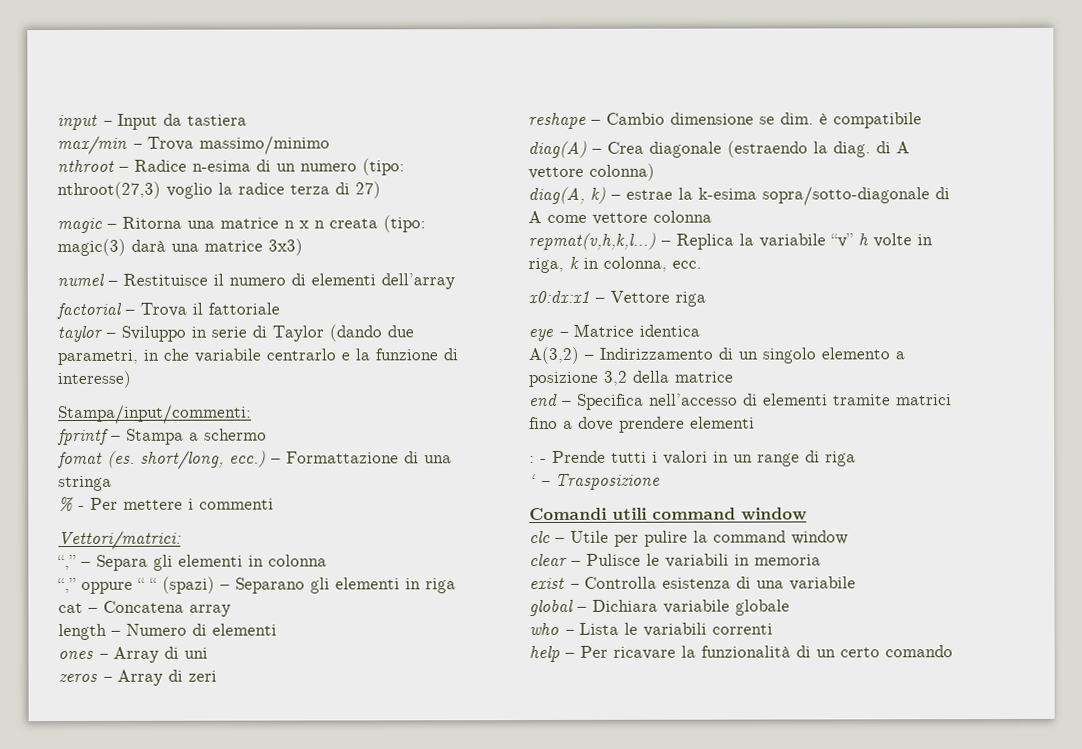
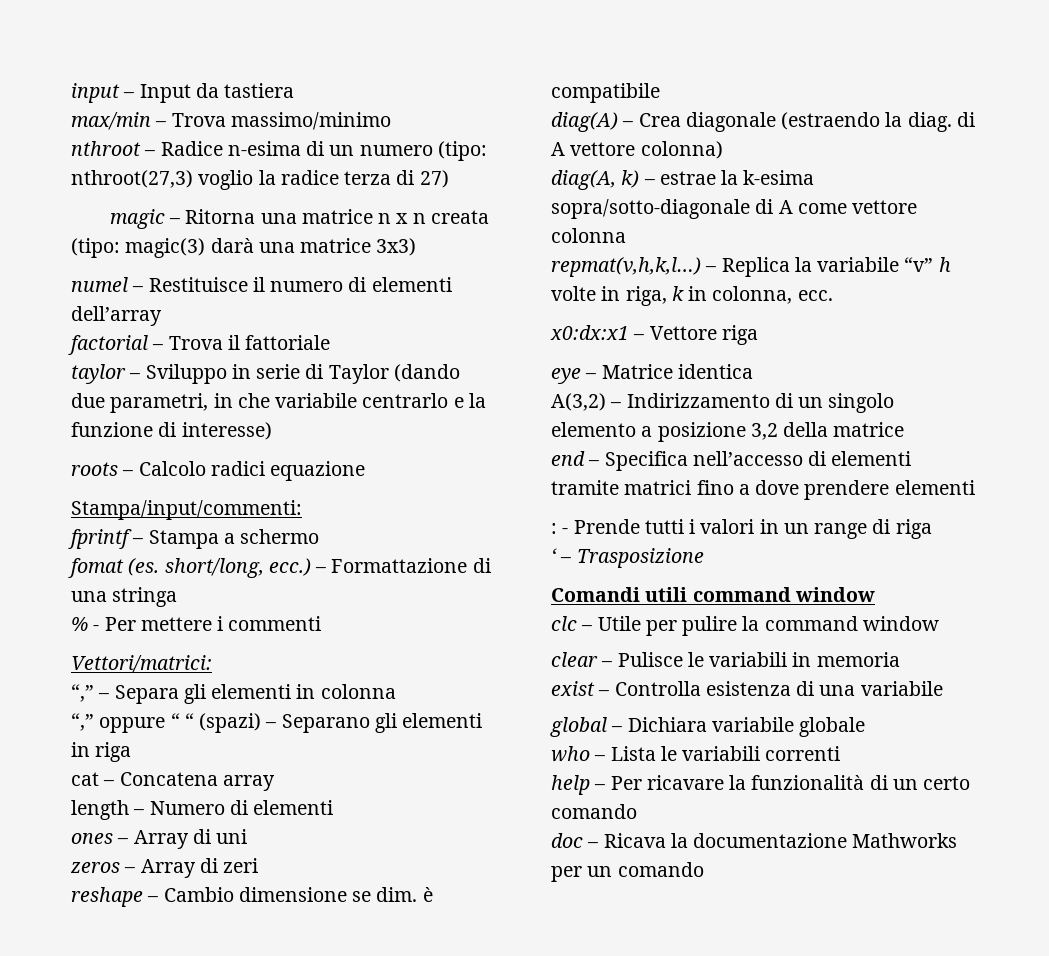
+ roots – Calcolo radici equazione
+ doc – Ricava la documentazione Mathworks per un comando

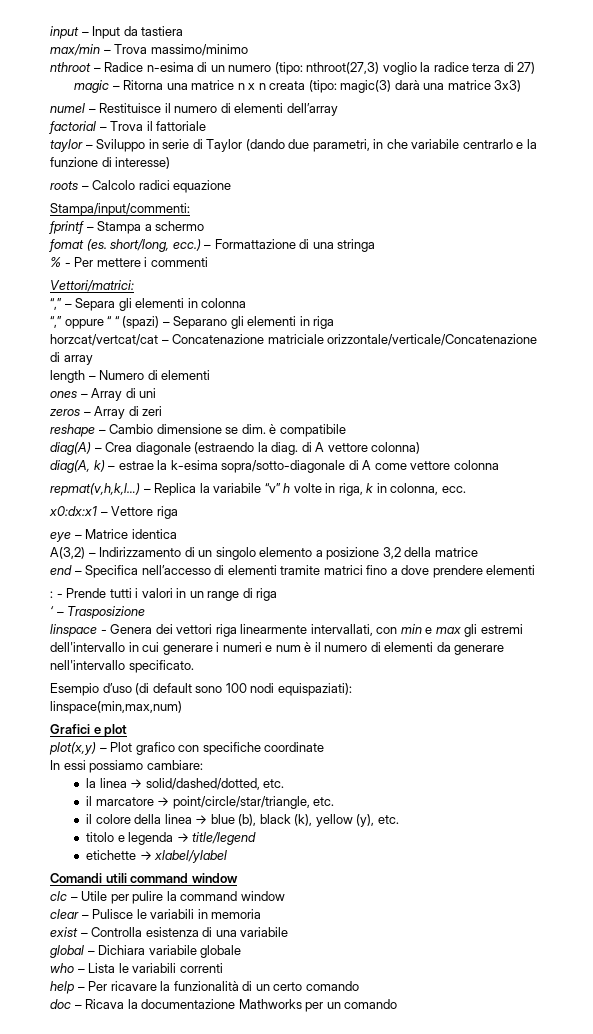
- cat – Concatena array
+ horzcat/vertcat/cat – Concatenazione matriciale orizzontale/verticale/Concatenazione di array
+ linspace - Genera dei vettori riga linearmente intervallati, con min e max gli estremi dell'intervallo in cui generare i numeri e num è il numero di elementi da generare nell'intervallo specificato.
+ Esempio d’uso (di default sono 100 nodi equispaziati):
+ linspace(min,max,num)
+ Grafici e plot
+ plot(x,y) – Plot grafico con specifiche coordinate
+ In essi possiamo cambiare:
+ la linea → solid/dashed/dotted, etc.
+ il marcatore → point/circle/star/triangle, etc.
+ il colore della linea → blue (b), black (k), yellow (y), etc.
+ titolo e legenda → title/legend
+ etichette → xlabel/ylabel

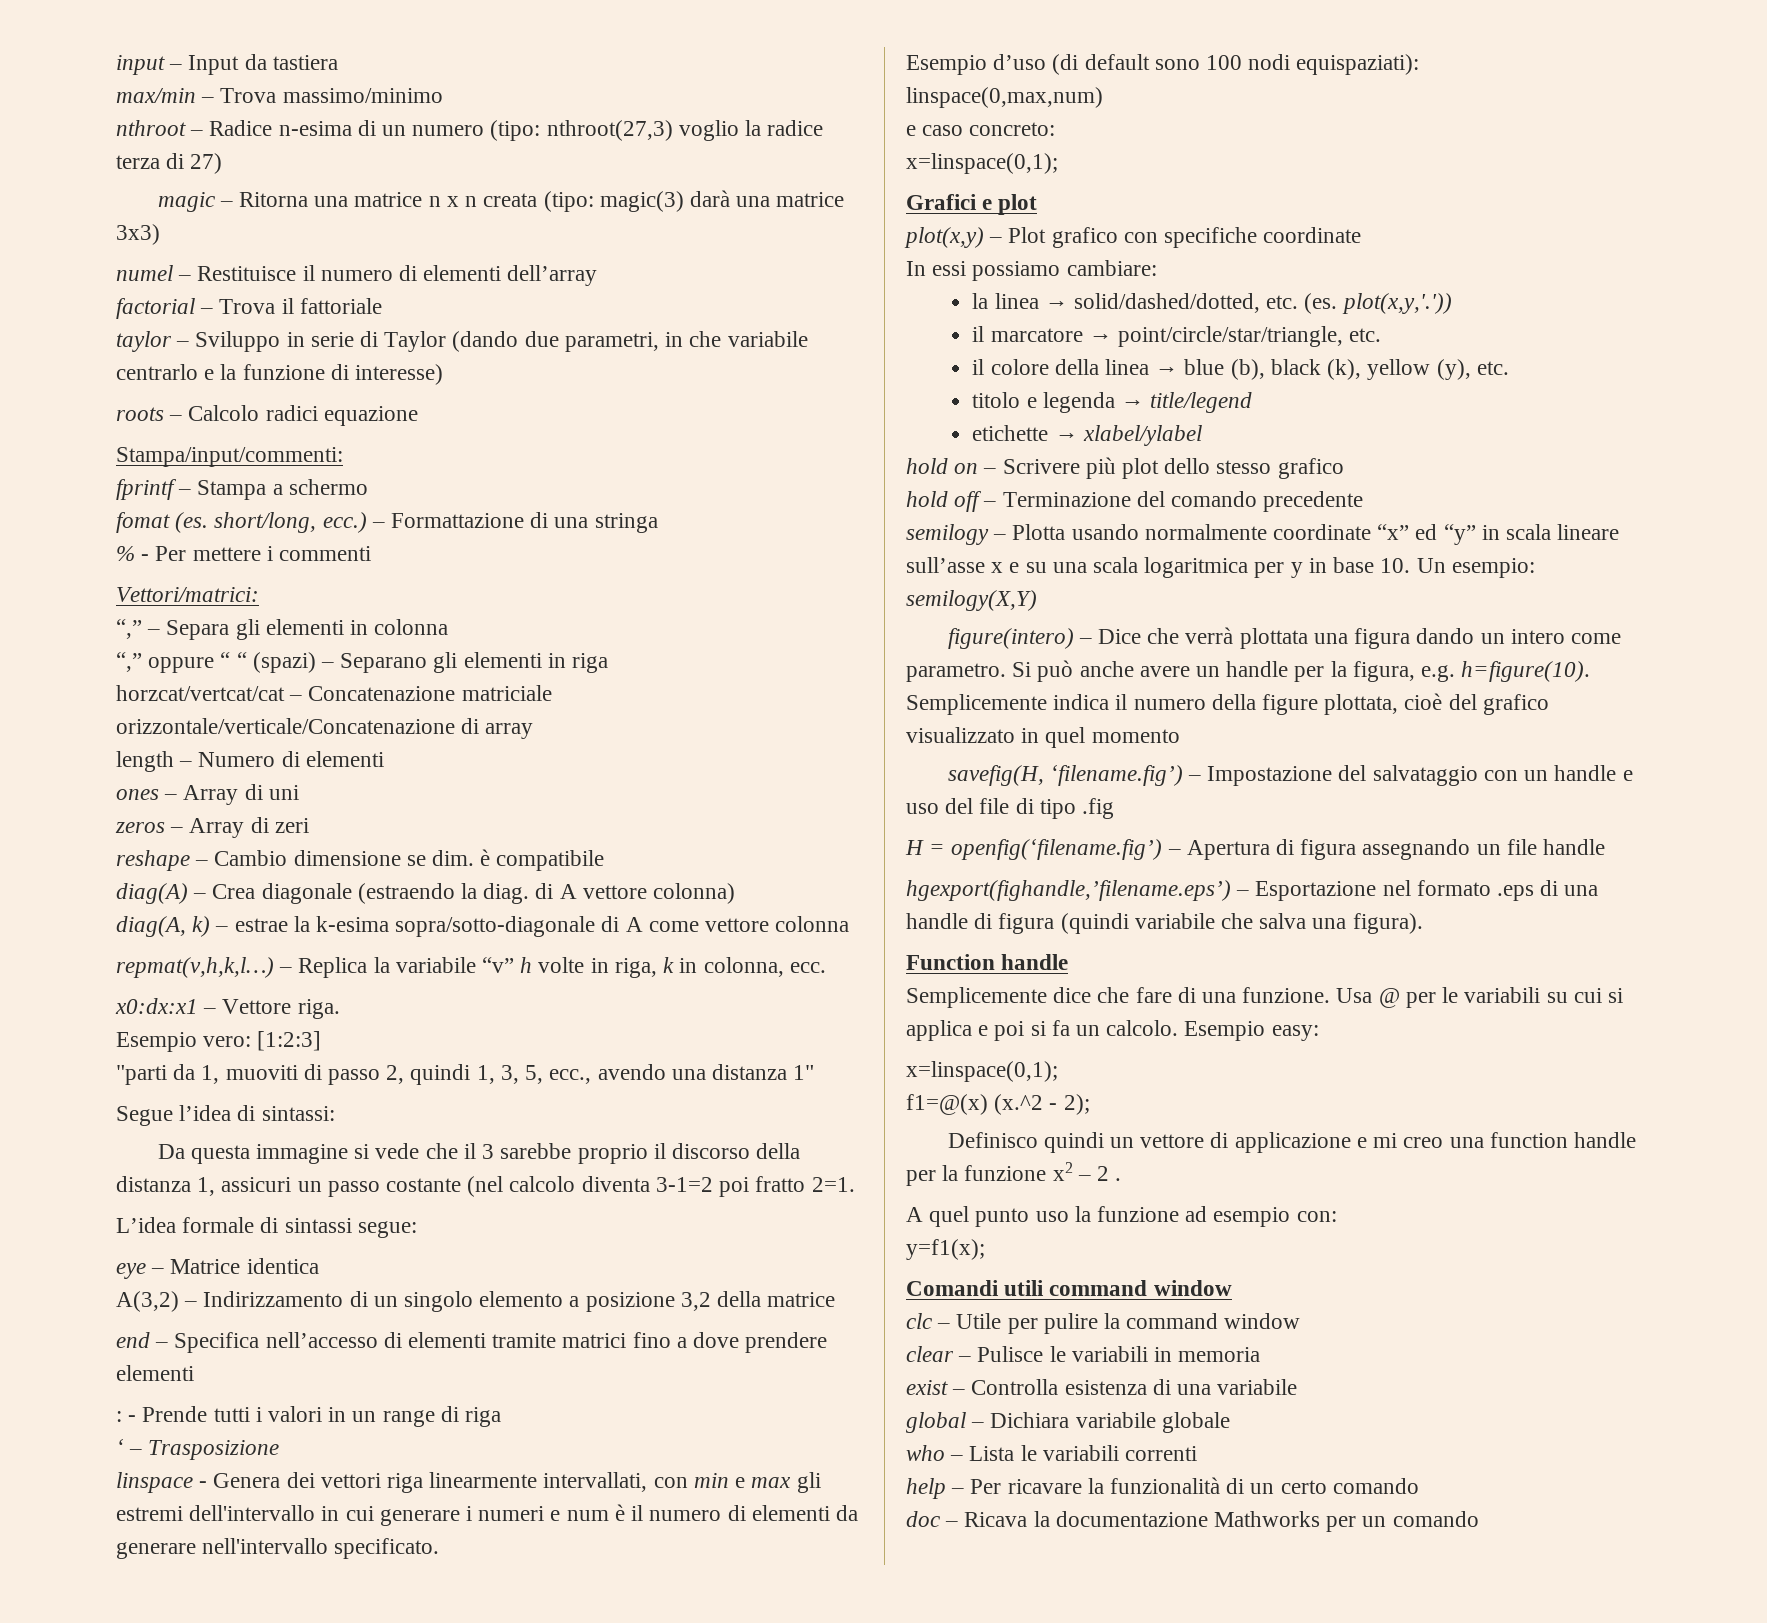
- x0:dx:x1 – Vettore riga
+ x0:dx:x1 – Vettore riga.
+ Esempio vero: [1:2:3]
+ "parti da 1, muoviti di passo 2, quindi 1, 3, 5, ecc., avendo una distanza 1"
+ Segue l’idea di sintassi:
+ Da questa immagine si vede che il 3 sarebbe proprio il discorso della distanza 1, assicuri un passo costante (nel calcolo diventa 3-1=2 poi fratto 2=1.
+ L’idea formale di sintassi segue:
- linspace(min,max,num)
+ linspace(0,max,num)
+ e caso concreto:
+ x=linspace(0,1);
- la linea → solid/dashed/dotted, etc.
+ la linea → solid/dashed/dotted, etc. (es. plot(x,y,'.'))
+ hold on – Scrivere più plot dello stesso grafico
+ hold off – Terminazione del comando precedente
+ semilogy – Plotta usando normalmente coordinate “x” ed “y” in scala lineare sull’asse x e su una scala logaritmica per y in base 10. Un esempio: semilogy(X,Y)
+ figure(intero) – Dice che verrà plottata una figura dando un intero come parametro. Si può anche avere un handle per la figura, e.g. h=figure(10). Semplicemente indica il numero della figure plottata, cioè del grafico visualizzato in quel momento
+ savefig(H, ‘filename.fig’) – Impostazione del salvataggio con un handle e uso del file di tipo .fig
+ H = openfig(‘filename.fig’) – Apertura di figura assegnando un file handle
+ hgexport(fighandle,’filename.eps’) – Esportazione nel formato .eps di una handle di figura (quindi variabile che salva una figura).
+ Function handle
+ Semplicemente dice che fare di una funzione. Usa @ per le variabili su cui si applica e poi si fa un calcolo. Esempio easy:
+ x=linspace(0,1);
+ f1=@(x) (x.^2 - 2);
+ Definisco quindi un vettore di applicazione e mi creo una function handle per la funzione x2 – 2 .
+ A quel punto uso la funzione ad esempio con:
+ y=f1(x);

